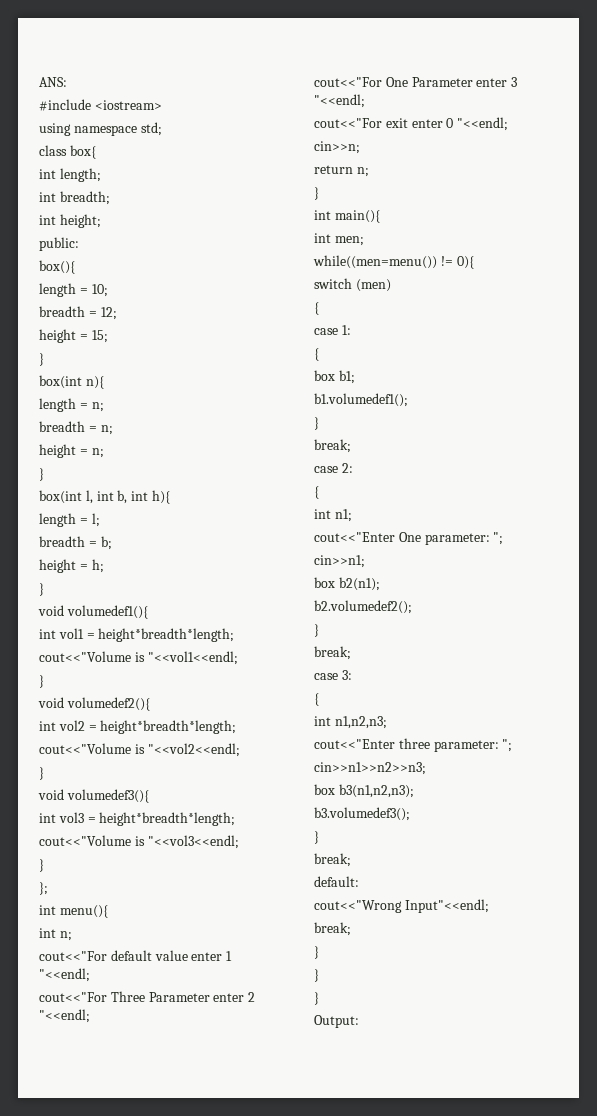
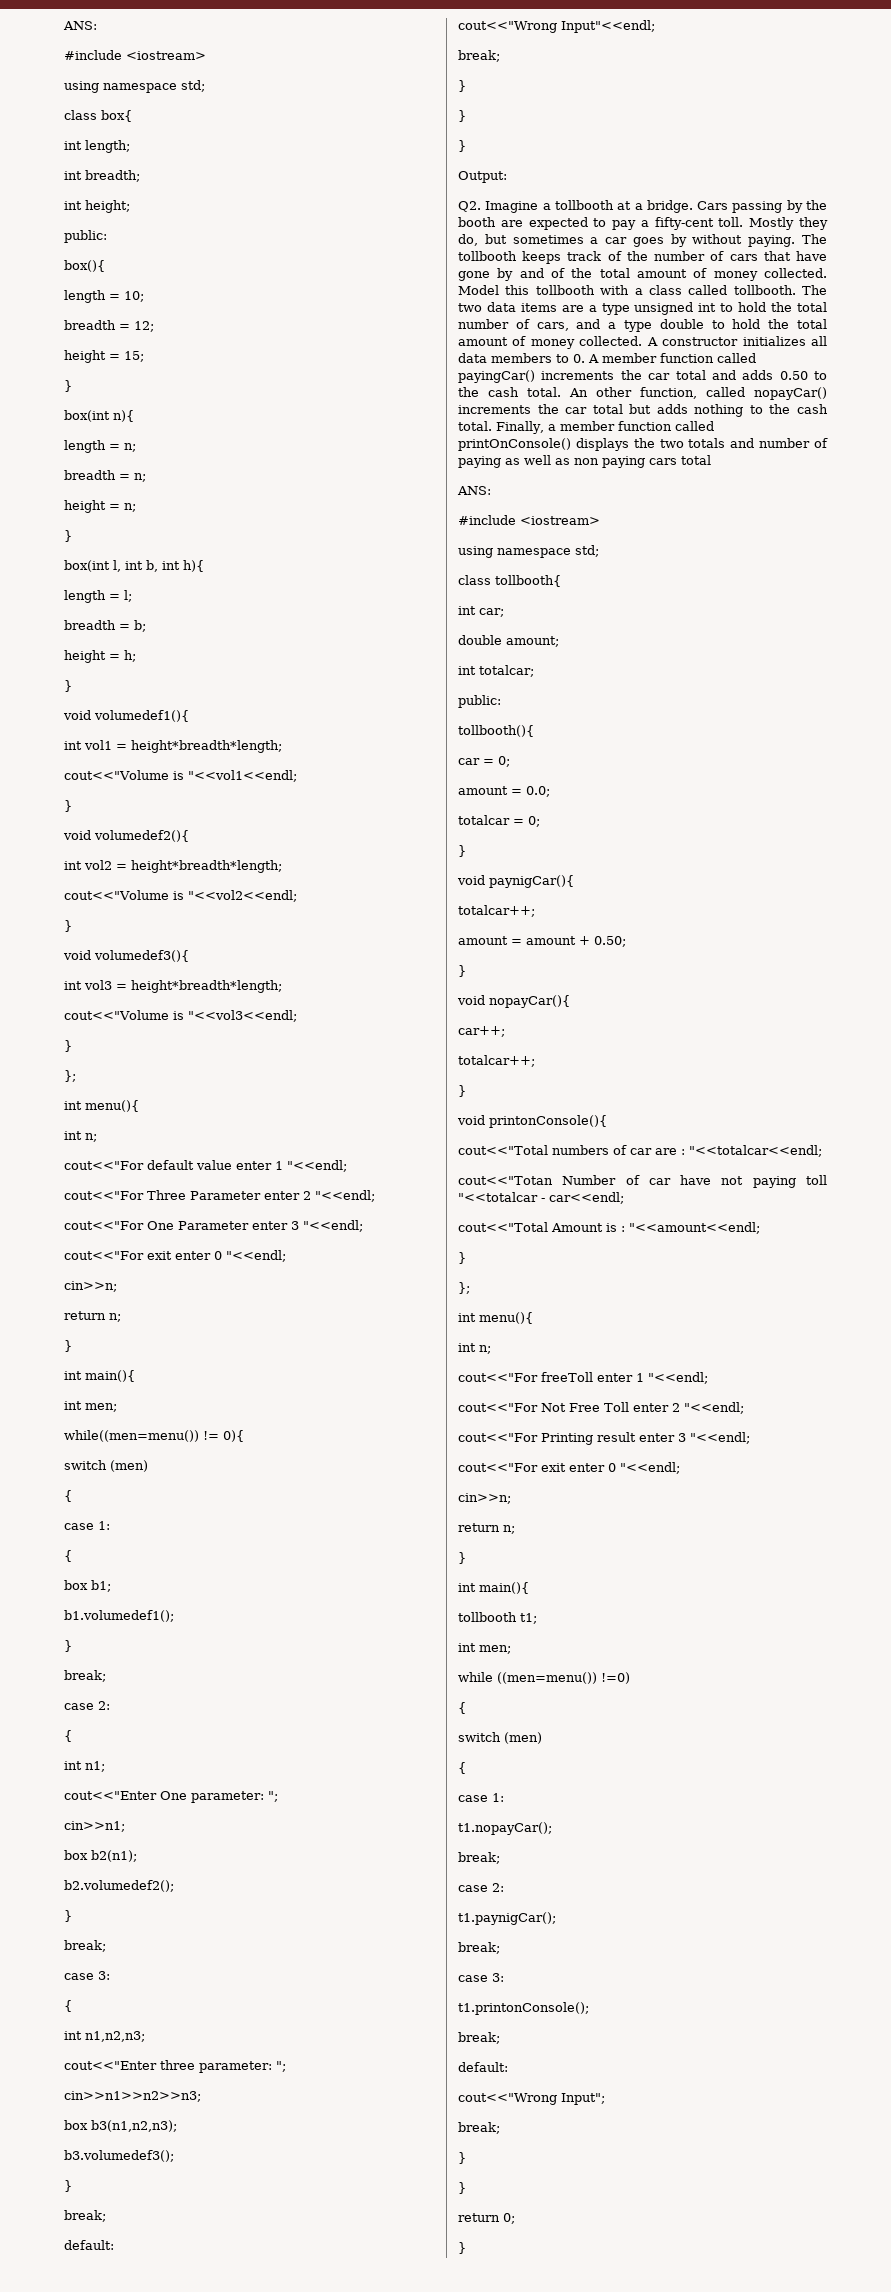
+ Q2. Imagine a tollbooth at a bridge. Cars passing by the booth are expected to pay a fifty-cent toll. Mostly they do, but sometimes a car goes by without paying. The tollbooth keeps track of the number of cars that have gone by and of the total amount of money collected. Model this tollbooth with a class called tollbooth. The two data items are a type unsigned int to hold the total number of cars, and a type double to hold the total amount of money collected. A constructor initializes all data members to 0. A member function called payingCar() increments the car total and adds 0.50 to the cash total. An other function, called nopayCar() increments the car total but adds nothing to the cash total. Finally, a member function called printOnConsole() displays the two totals and number of paying as well as non paying cars total
+ ANS:
+ #include <iostream>
+ using namespace std;
+ class tollbooth{
+ int car;
+ double amount;
+ int totalcar;
+ public:
+ tollbooth(){
+ car = 0;
+ amount = 0.0;
+ totalcar = 0;
+ }
+ void paynigCar(){
+ totalcar++;
+ amount = amount + 0.50;
+ }
+ void nopayCar(){
+ car++;
+ totalcar++;
+ }
+ void printonConsole(){
+ cout<<"Total numbers of car are : "<<totalcar<<endl;
+ cout<<"Totan Number of car have not paying toll "<<totalcar - car<<endl;
+ cout<<"Total Amount is : "<<amount<<endl;
+ }
+ };
+ int menu(){
+ int n;
+ cout<<"For freeToll enter 1 "<<endl;
+ cout<<"For Not Free Toll enter 2 "<<endl;
+ cout<<"For Printing result enter 3 "<<endl;
+ cout<<"For exit enter 0 "<<endl;
+ cin>>n;
+ return n;
+ }
+ int main(){
+ tollbooth t1;
+ int men;
+ while ((men=menu()) !=0)
+ {
+ switch (men)
+ {
+ case 1:
+ t1.nopayCar();
+ break;
+ case 2:
+ t1.paynigCar();
+ break;
+ case 3:
+ t1.printonConsole();
+ break;
+ default:
+ cout<<"Wrong Input";
+ break;
+ }
+ }
+ return 0;
+ }

